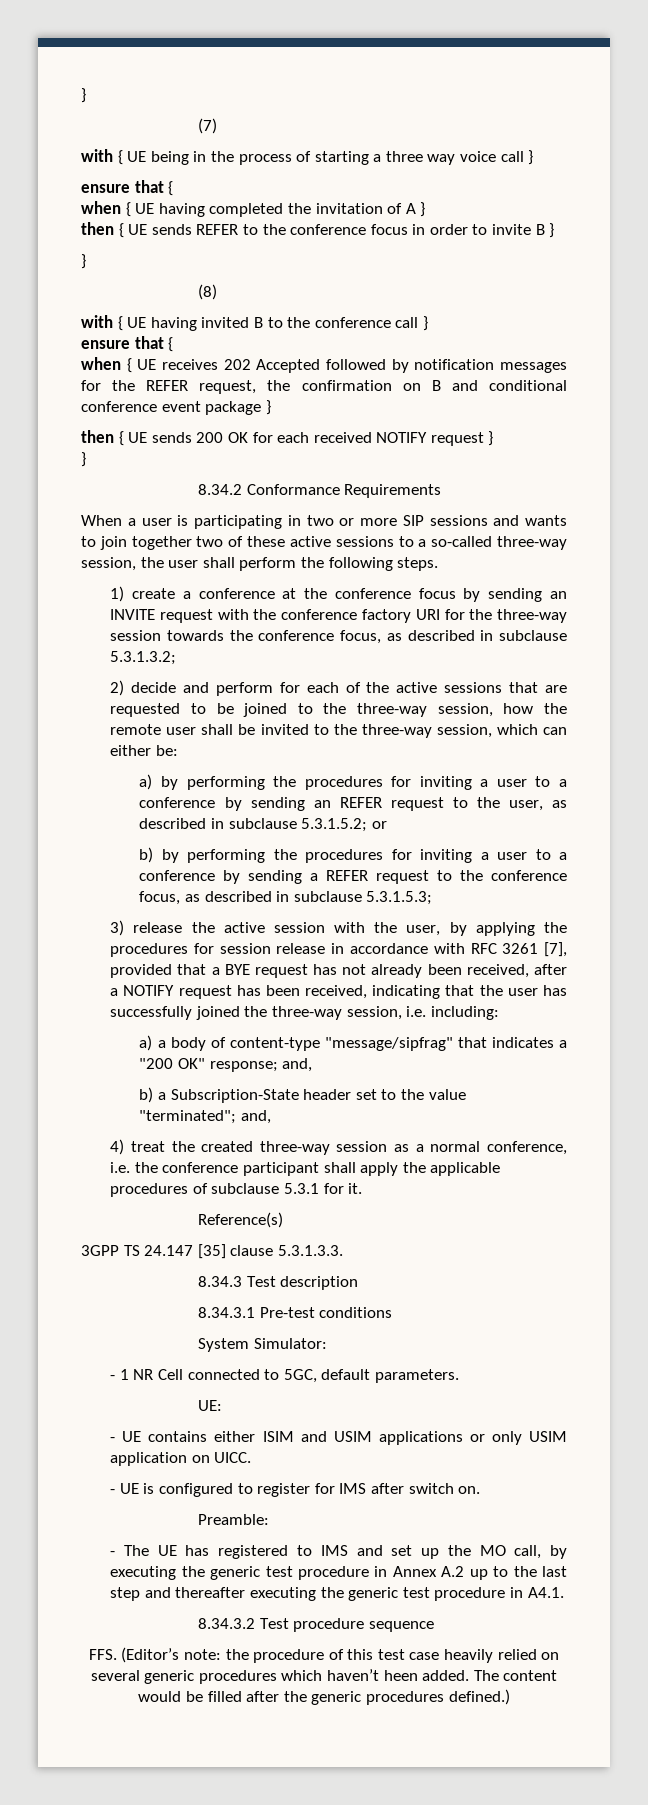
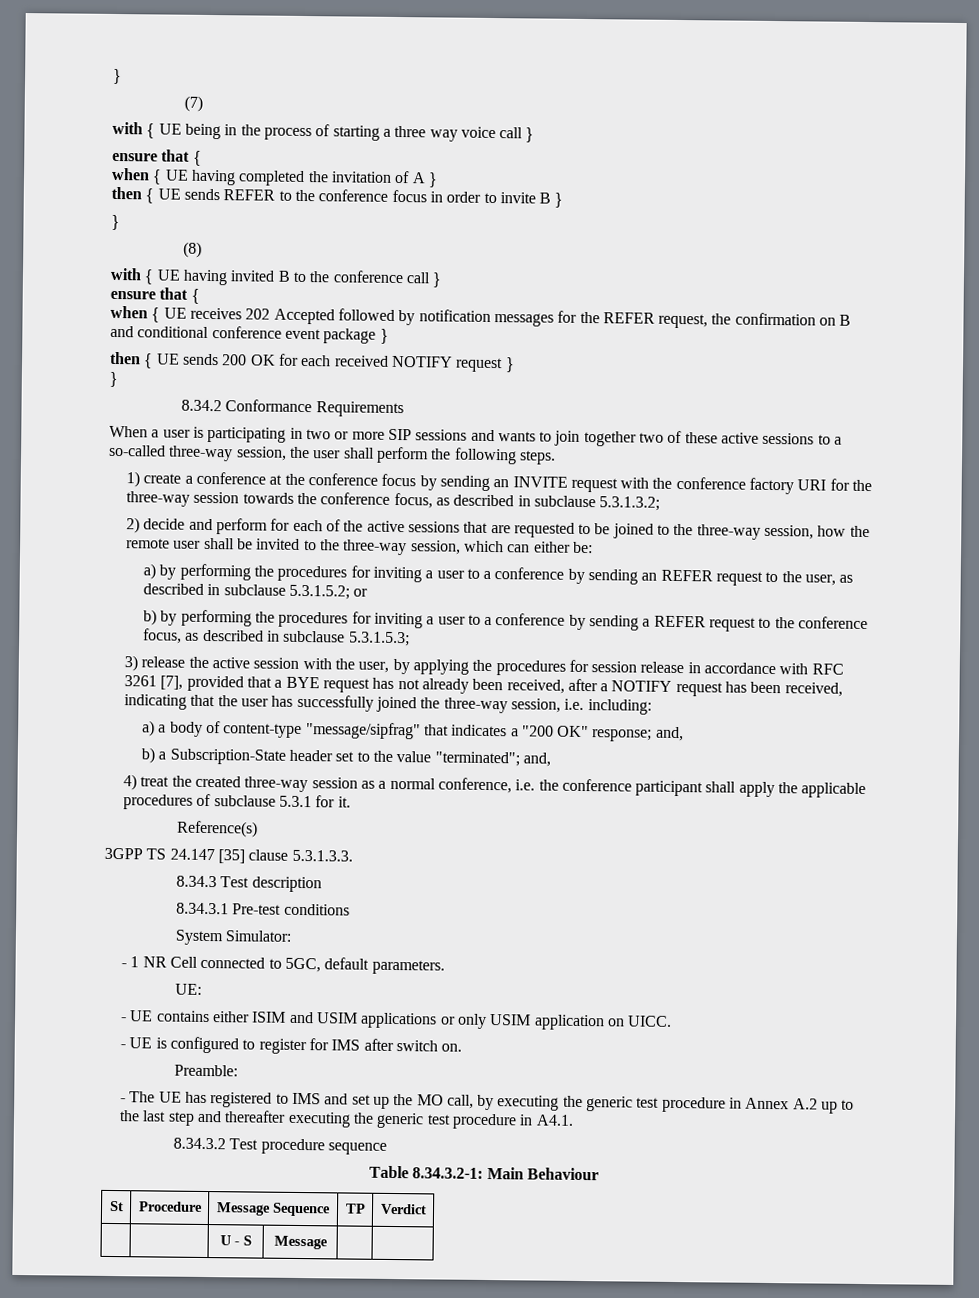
- FFS. (Editor’s note: the procedure of this test case heavily relied on several generic procedures which haven’t heen added. The content would be filled after the generic procedures defined.)
+ Table 8.34.3.2-1: Main Behaviour
+ St | Procedure | Message Sequence | TP | Verdict
+ | | U - S | Message | |

